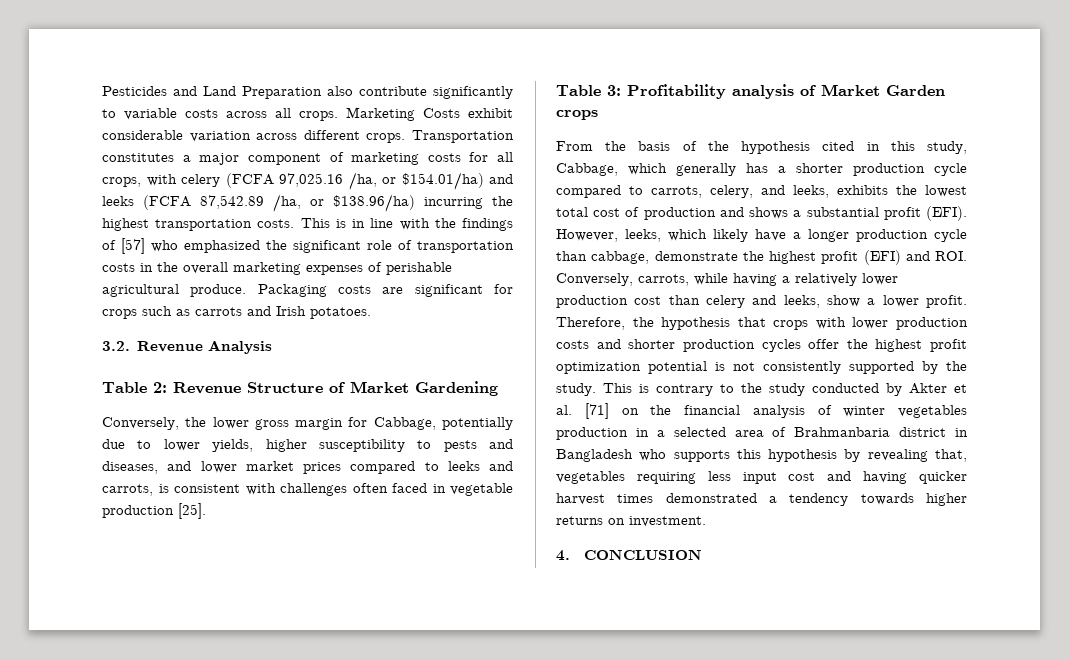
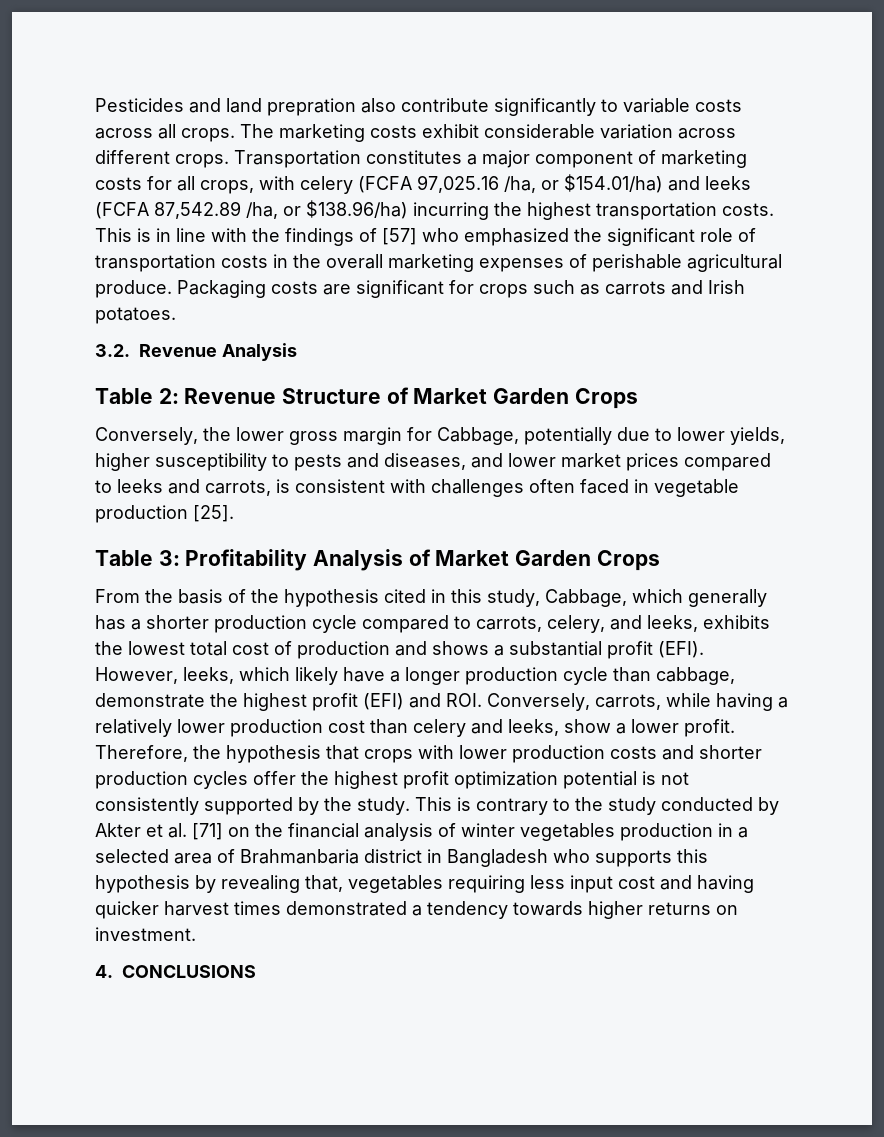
- Pesticides and Land Preparation also contribute significantly to variable costs across all crops.
+ Pesticides and land prepration also contribute significantly to variable costs across all crops.
- Marketing Costs exhibit considerable variation across different crops.
+ The marketing costs exhibit considerable variation across different crops.
- Table 2: Revenue Structure of Market Gardening
+ Table 2: Revenue Structure of Market Garden Crops
- Table 3: Profitability analysis of Market Garden crops
+ Table 3: Profitability Analysis of Market Garden Crops
- 4. CONCLUSION
+ 4. CONCLUSIONS

